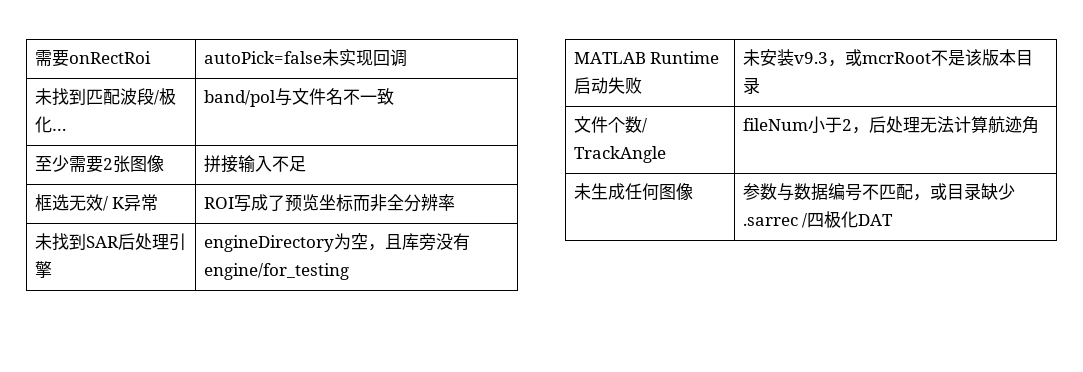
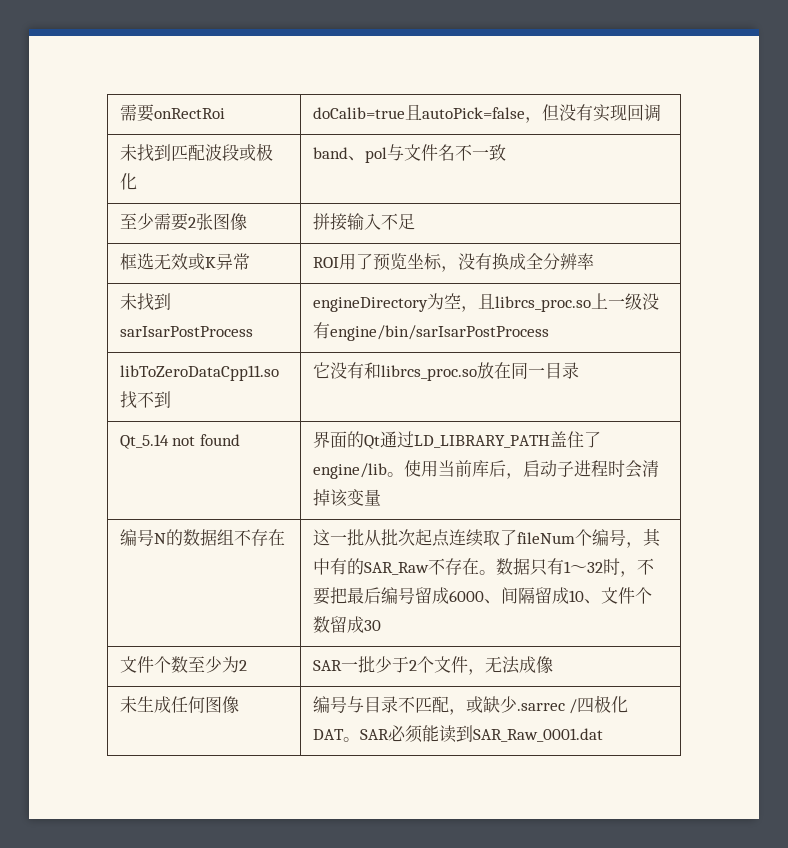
- 需要onRectRoi | autoPick=false未实现回调
+ 需要onRectRoi | doCalib=true且autoPick=false，但没有实现回调
- 未找到匹配波段/极化… | band/pol与文件名不一致
+ 未找到匹配波段或极化 | band、pol与文件名不一致
- 框选无效/ K异常 | ROI写成了预览坐标而非全分辨率
+ 框选无效或K异常 | ROI用了预览坐标，没有换成全分辨率
- 未找到SAR后处理引擎 | engineDirectory为空，且库旁没有engine/for_testing
- MATLAB Runtime启动失败 | 未安装v9.3，或mcrRoot不是该版本目录
- 文件个数/ TrackAngle | fileNum小于2，后处理无法计算航迹角
+ 未找到sarIsarPostProcess | engineDirectory为空，且librcs_proc.so上一级没有engine/bin/sarIsarPostProcess
+ libToZeroDataCpp11.so找不到 | 它没有和librcs_proc.so放在同一目录
+ Qt_5.14 not found | 界面的Qt通过LD_LIBRARY_PATH盖住了engine/lib。使用当前库后，启动子进程时会清掉该变量
+ 编号N的数据组不存在 | 这一批从批次起点连续取了fileNum个编号，其中有的SAR_Raw不存在。数据只有1～32时，不要把最后编号留成6000、间隔留成10、文件个数留成30
+ 文件个数至少为2 | SAR一批少于2个文件，无法成像
- 未生成任何图像 | 参数与数据编号不匹配，或目录缺少.sarrec /四极化DAT
+ 未生成任何图像 | 编号与目录不匹配，或缺少.sarrec /四极化DAT。SAR必须能读到SAR_Raw_0001.dat

